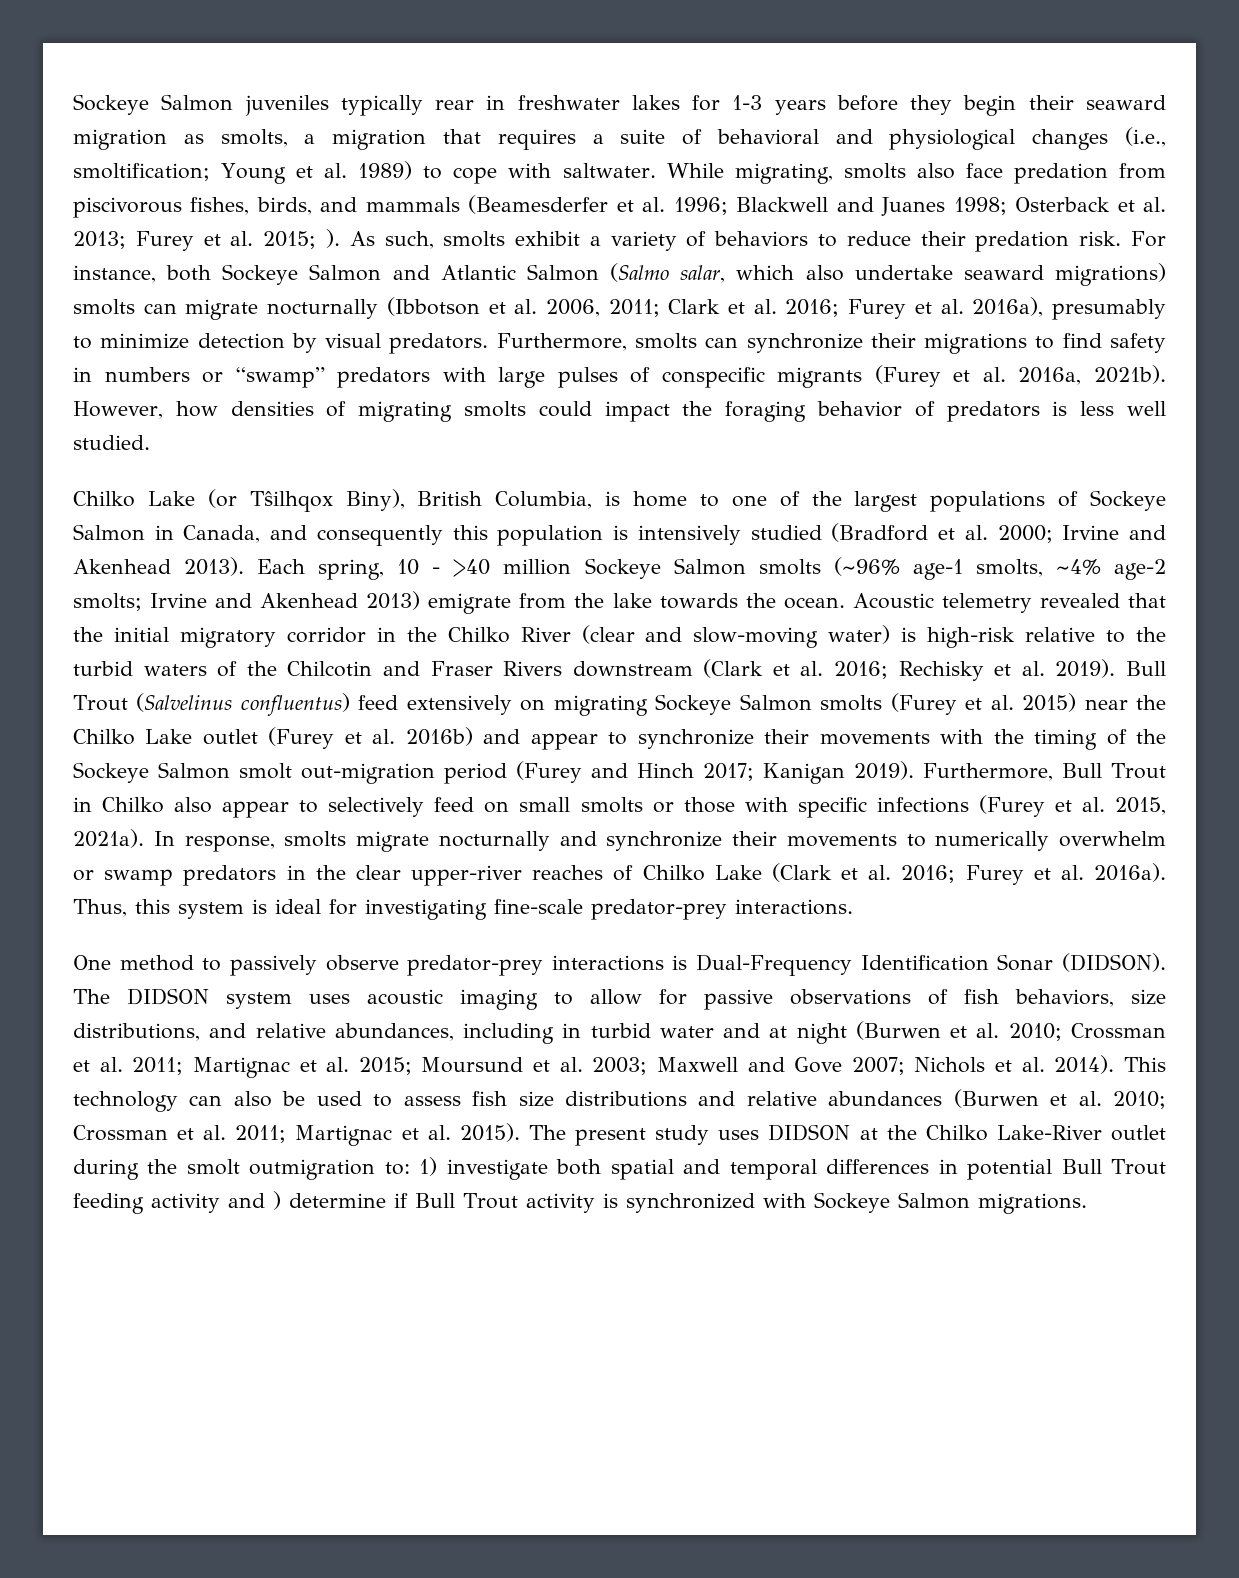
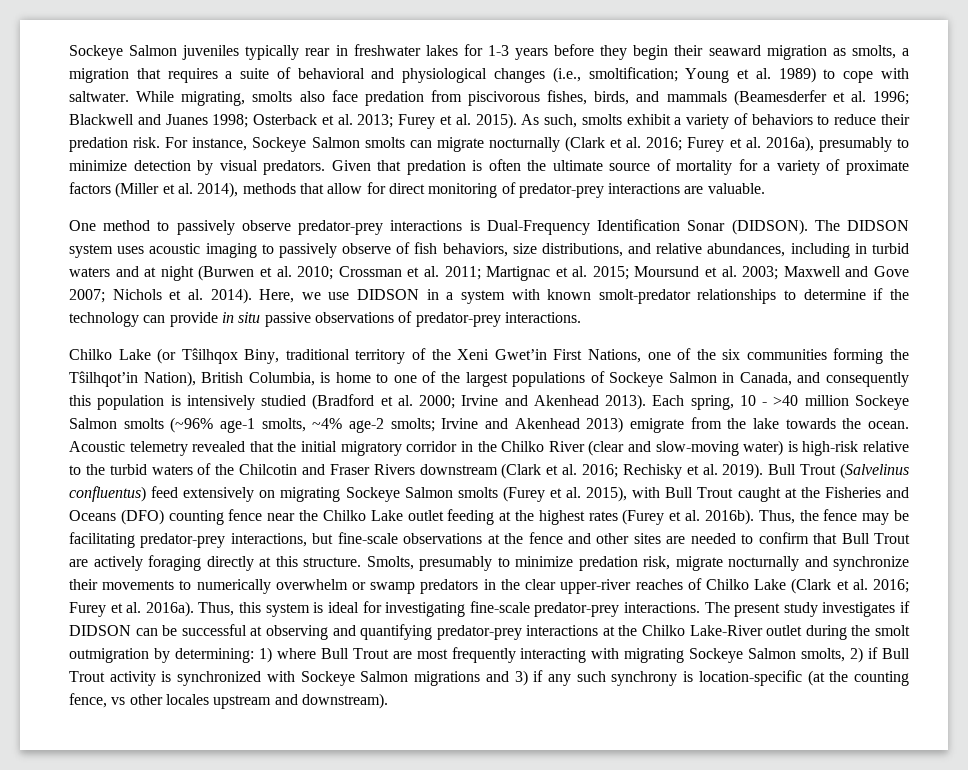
- While migrating, smolts also face predation from piscivorous fishes, birds, and mammals (Beamesderfer et al. 1996; Blackwell and Juanes 1998; Osterback et al. 2013; Furey et al. 2015; ).
+ While migrating, smolts also face predation from piscivorous fishes, birds, and mammals (Beamesderfer et al. 1996; Blackwell and Juanes 1998; Osterback et al. 2013; Furey et al. 2015).
- For instance, both Sockeye Salmon and Atlantic Salmon (Salmo salar, which also undertake seaward migrations) smolts can migrate nocturnally (Ibbotson et al. 2006, 2011; Clark et al. 2016; Furey et al. 2016a), presumably to minimize detection by visual predators.
+ For instance, Sockeye Salmon smolts can migrate nocturnally (Clark et al. 2016; Furey et al. 2016a), presumably to minimize detection by visual predators.
- Furthermore, smolts can synchronize their migrations to find safety in numbers or “swamp” predators with large pulses of conspecific migrants (Furey et al. 2016a, 2021b). However, how densities of migrating smolts could impact the foraging behavior of predators is less well studied.
- Chilko Lake (or Tŝilhqox Biny), British Columbia, is home to one of the largest populations of Sockeye Salmon in Canada, and consequently this population is intensively studied (Bradford et al. 2000; Irvine and Akenhead 2013).
+ Given that predation is often the ultimate source of mortality for a variety of proximate factors (Miller et al. 2014), methods that allow for direct monitoring of predator-prey interactions are valuable.
+ One method to passively observe predator-prey interactions is Dual-Frequency Identification Sonar (DIDSON). The DIDSON system uses acoustic imaging to passively observe of fish behaviors, size distributions, and relative abundances, including in turbid waters and at night (Burwen et al. 2010; Crossman et al. 2011; Martignac et al. 2015; Moursund et al. 2003; Maxwell and Gove 2007; Nichols et al. 2014). Here, we use DIDSON in a system with known smolt-predator relationships to determine if the technology can provide in situ passive observations of predator-prey interactions.
+ Chilko Lake (or Tŝilhqox Biny, traditional territory of the Xeni Gwet’in First Nations, one of the six communities forming the Tŝilhqot’in Nation), British Columbia, is home to one of the largest populations of Sockeye Salmon in Canada, and consequently this population is intensively studied (Bradford et al. 2000; Irvine and Akenhead 2013).
- Bull Trout (Salvelinus confluentus) feed extensively on migrating Sockeye Salmon smolts (Furey et al. 2015) near the Chilko Lake outlet (Furey et al. 2016b) and appear to synchronize their movements with the timing of the Sockeye Salmon smolt out-migration period (Furey and Hinch 2017; Kanigan 2019). Furthermore, Bull Trout in Chilko also appear to selectively feed on small smolts or those with specific infections (Furey et al. 2015, 2021a). In response, smolts migrate nocturnally and synchronize their movements to numerically overwhelm or swamp predators in the clear upper-river reaches of Chilko Lake (Clark et al. 2016; Furey et al. 2016a).
+ Bull Trout (Salvelinus confluentus) feed extensively on migrating Sockeye Salmon smolts (Furey et al. 2015), with Bull Trout caught at the Fisheries and Oceans (DFO) counting fence near the Chilko Lake outlet feeding at the highest rates (Furey et al. 2016b). Thus, the fence may be facilitating predator-prey interactions, but fine-scale observations at the fence and other sites are needed to confirm that Bull Trout are actively foraging directly at this structure. Smolts, presumably to minimize predation risk, migrate nocturnally and synchronize their movements to numerically overwhelm or swamp predators in the clear upper-river reaches of Chilko Lake (Clark et al. 2016; Furey et al. 2016a).
- Thus, this system is ideal for investigating fine-scale predator-prey interactions.
- One method to passively observe predator-prey interactions is Dual-Frequency Identification Sonar (DIDSON). The DIDSON system uses acoustic imaging to allow for passive observations of fish behaviors, size distributions, and relative abundances, including in turbid water and at night (Burwen et al. 2010; Crossman et al. 2011; Martignac et al. 2015; Moursund et al. 2003; Maxwell and Gove 2007; Nichols et al. 2014). This technology can also be used to assess fish size distributions and relative abundances (Burwen et al. 2010; Crossman et al. 2011; Martignac et al. 2015). The present study uses DIDSON at the Chilko Lake-River outlet during the smolt outmigration to: 1) investigate both spatial and temporal differences in potential Bull Trout feeding activity and ) determine if Bull Trout activity is synchronized with Sockeye Salmon migrations.
+ Thus, this system is ideal for investigating fine-scale predator-prey interactions. The present study investigates if DIDSON can be successful at observing and quantifying predator-prey interactions at the Chilko Lake-River outlet during the smolt outmigration by determining: 1) where Bull Trout are most frequently interacting with migrating Sockeye Salmon smolts, 2) if Bull Trout activity is synchronized with Sockeye Salmon migrations and 3) if any such synchrony is location-specific (at the counting fence, vs other locales upstream and downstream).

